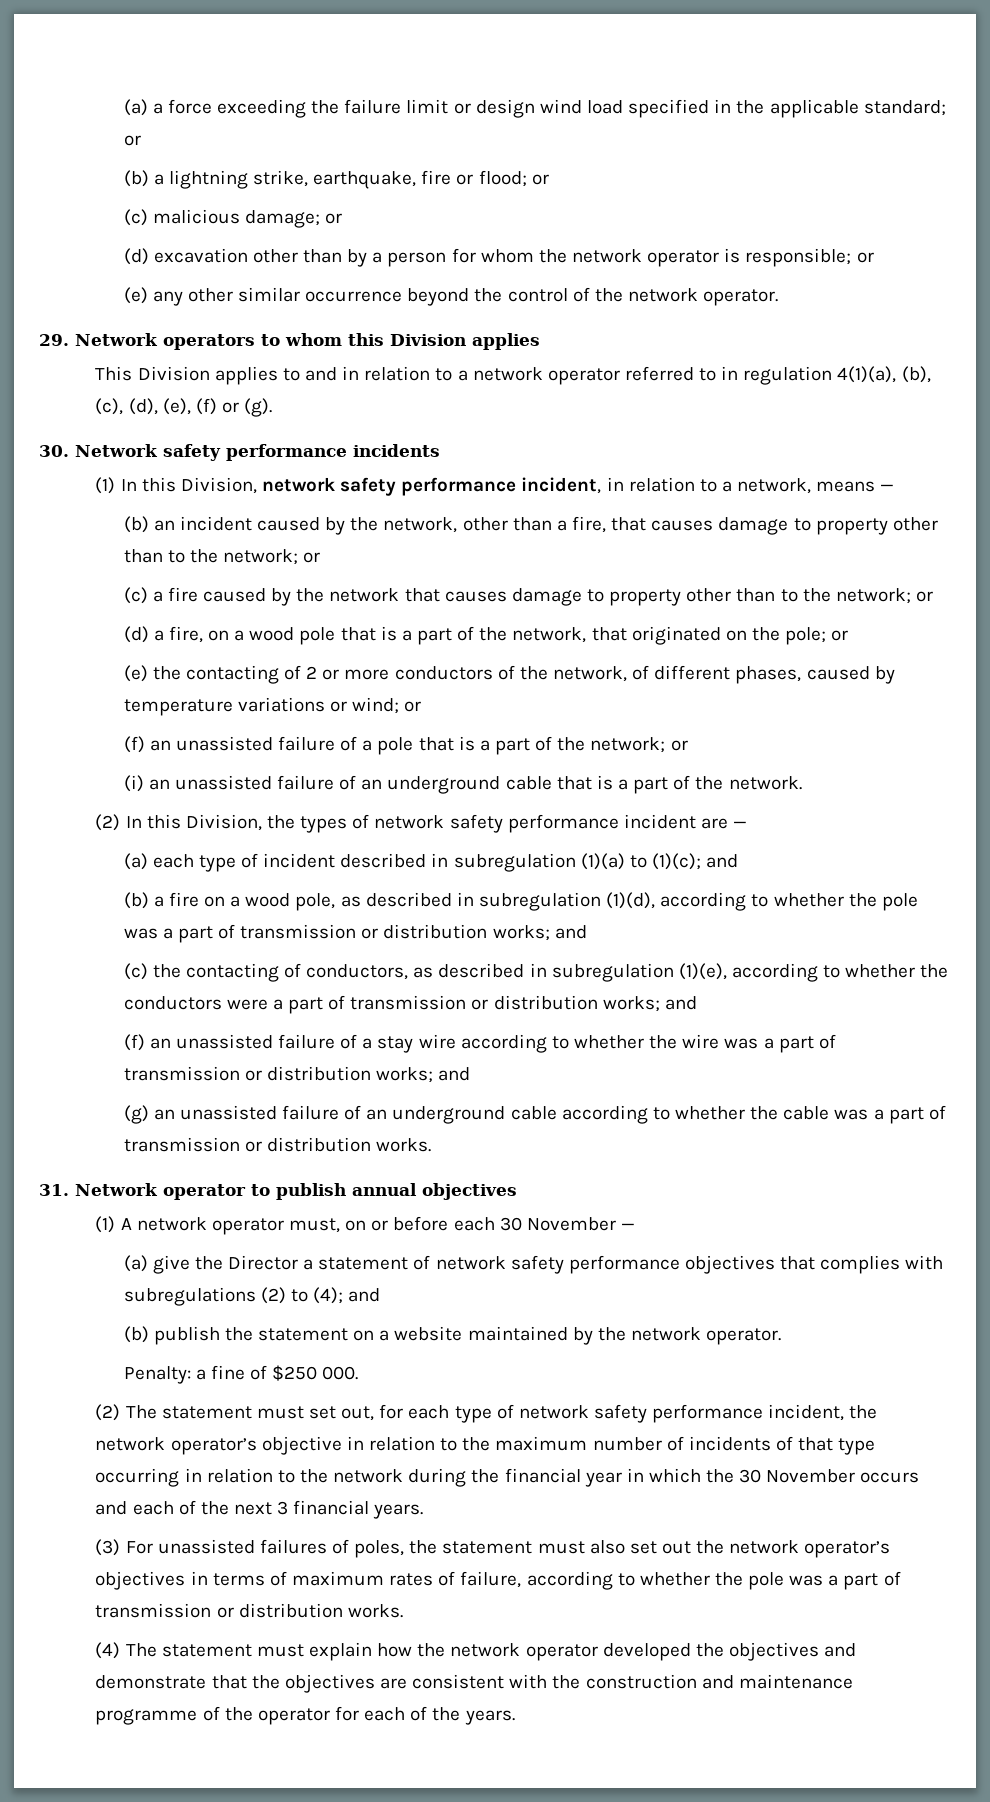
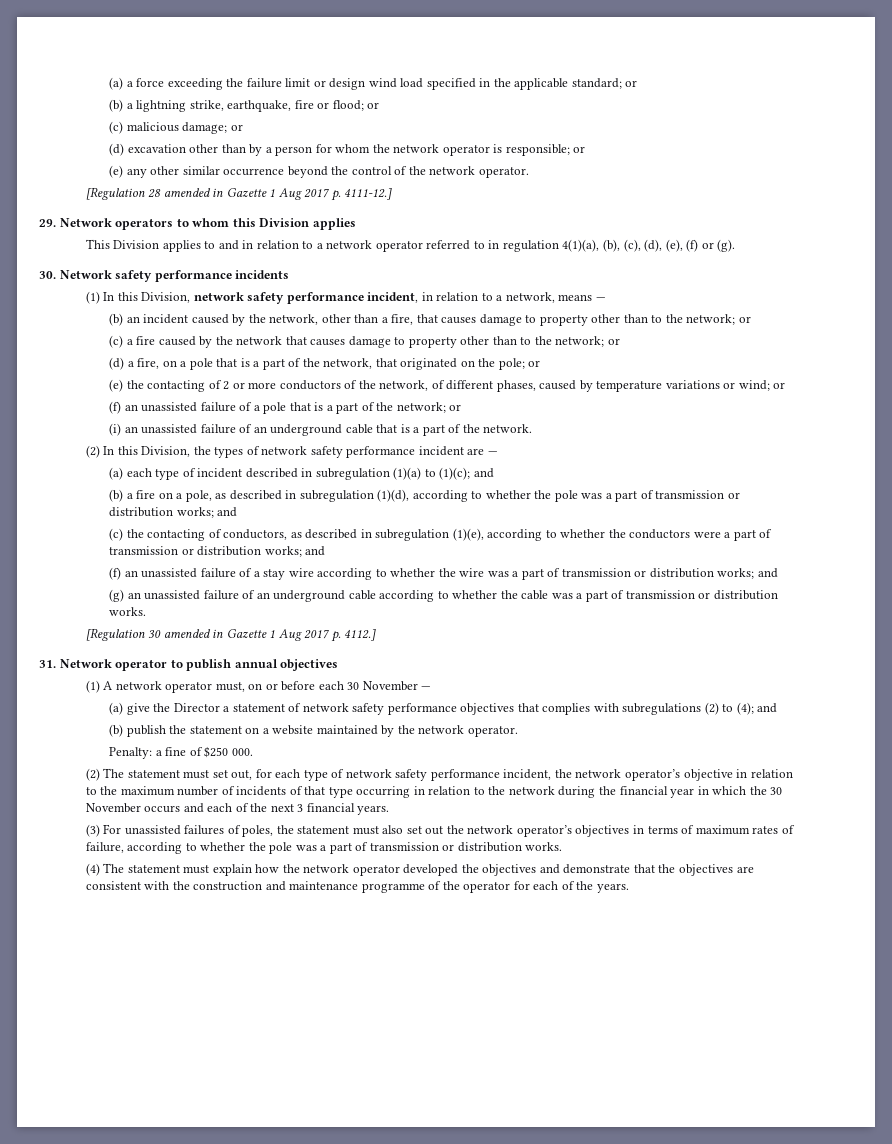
+ [Regulation 28 amended in Gazette 1 Aug 2017 p. 4111-12.]
- (d) a fire, on a wood pole that is a part of the network, that originated on the pole; or
+ (d) a fire, on a pole that is a part of the network, that originated on the pole; or
- (b) a fire on a wood pole, as described in subregulation (1)(d), according to whether the pole was a part of transmission or distribution works; and
+ (b) a fire on a pole, as described in subregulation (1)(d), according to whether the pole was a part of transmission or distribution works; and
+ [Regulation 30 amended in Gazette 1 Aug 2017 p. 4112.]

